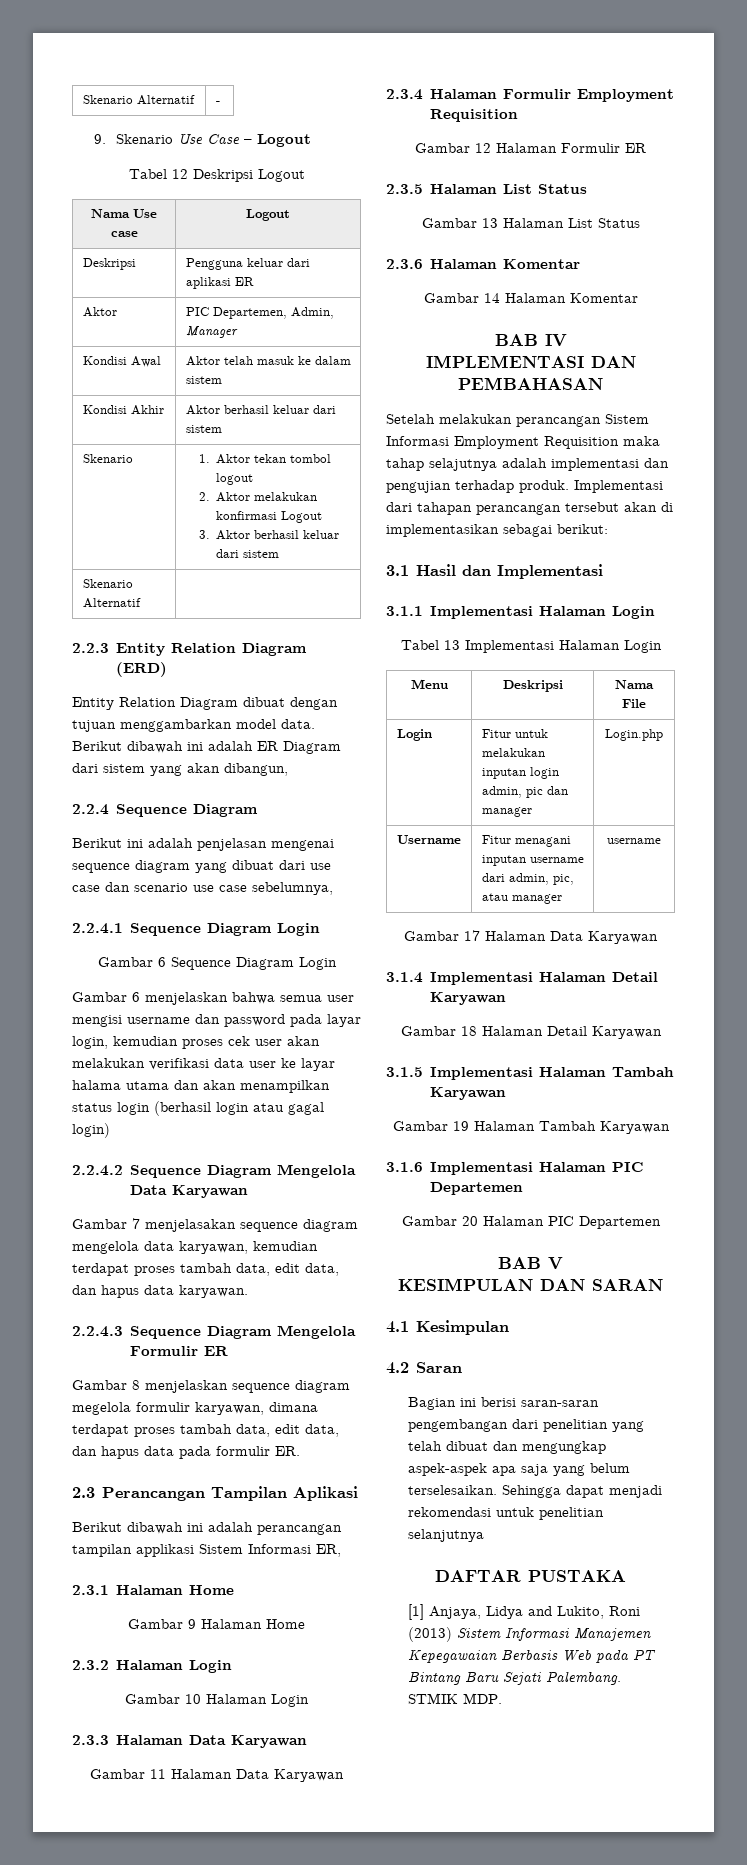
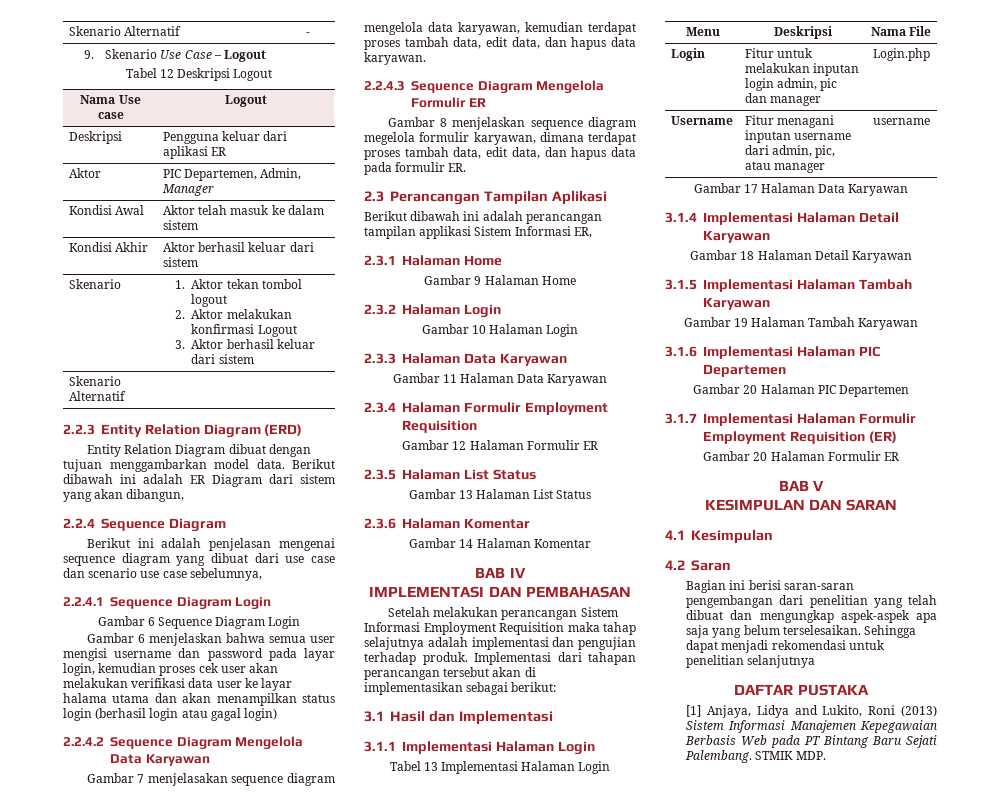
+ 3.1.7 Implementasi Halaman Formulir Employment Requisition (ER)
+ Gambar 20 Halaman Formulir ER

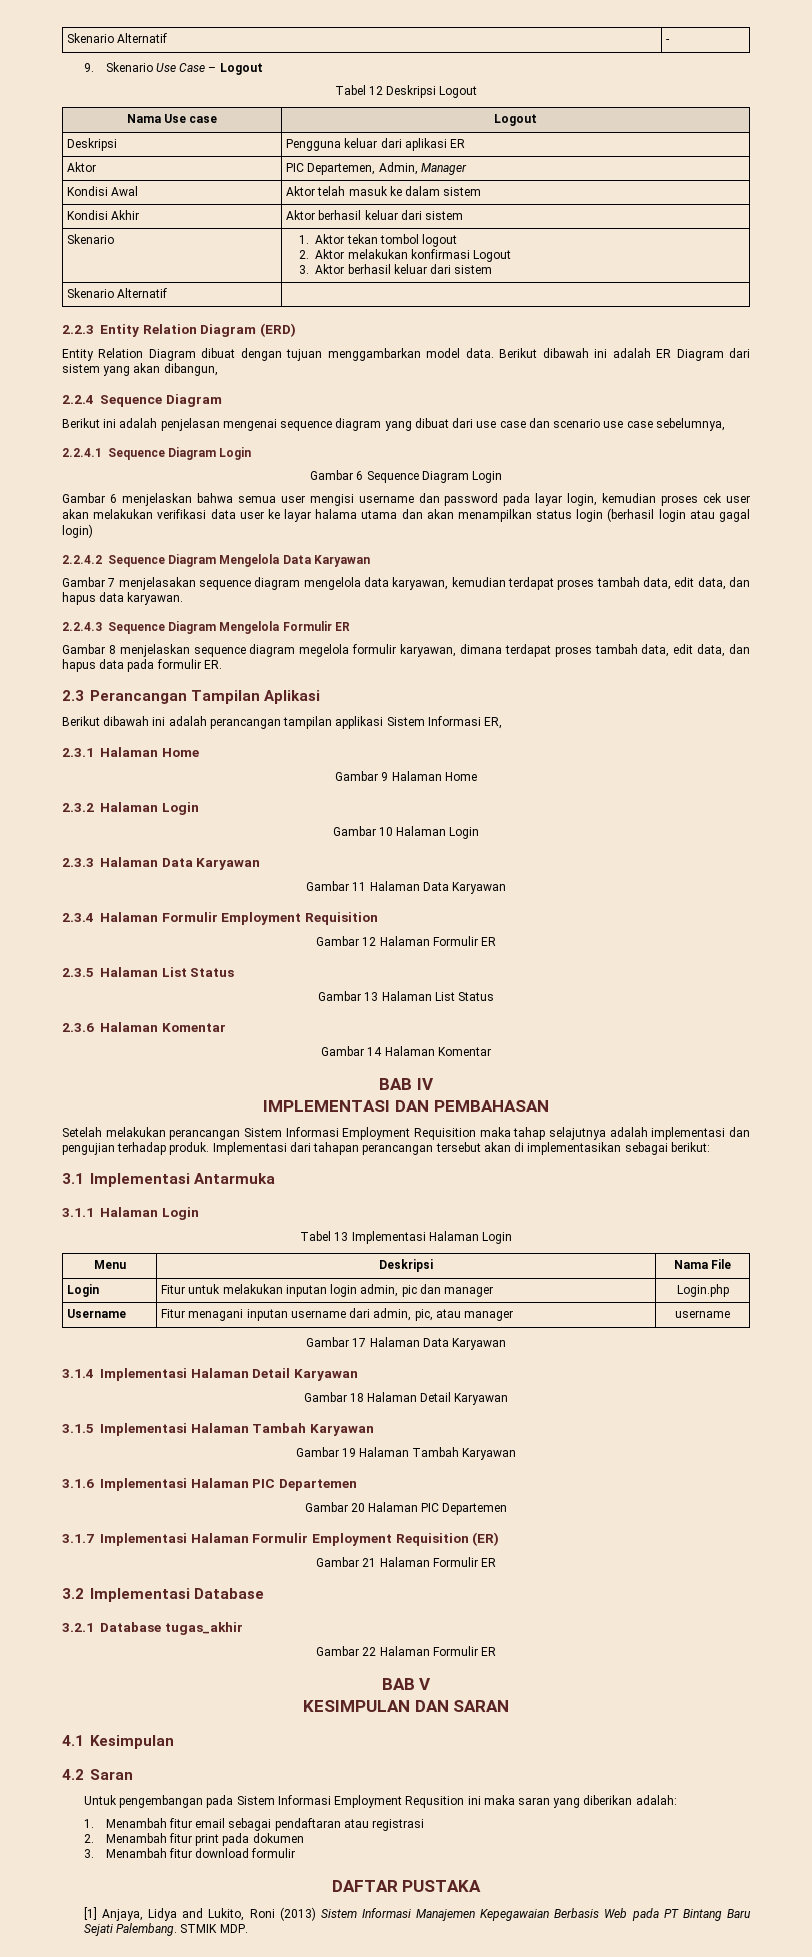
- 3.1 Hasil dan Implementasi
+ 3.1 Implementasi Antarmuka
- 3.1.1 Implementasi Halaman Login
+ 3.1.1 Halaman Login
- Gambar 20 Halaman Formulir ER
+ Gambar 21 Halaman Formulir ER
+ 3.2 Implementasi Database
+ 3.2.1 Database tugas_akhir
+ Gambar 22 Halaman Formulir ER
- Bagian ini berisi saran-saran pengembangan dari penelitian yang telah dibuat dan mengungkap aspek-aspek apa saja yang belum terselesaikan. Sehingga dapat menjadi rekomendasi untuk penelitian selanjutnya
+ Untuk pengembangan pada Sistem Informasi Employment Requsition ini maka saran yang diberikan adalah:
+ 1. Menambah fitur email sebagai pendaftaran atau registrasi
+ 2. Menambah fitur print pada dokumen
+ 3. Menambah fitur download formulir

